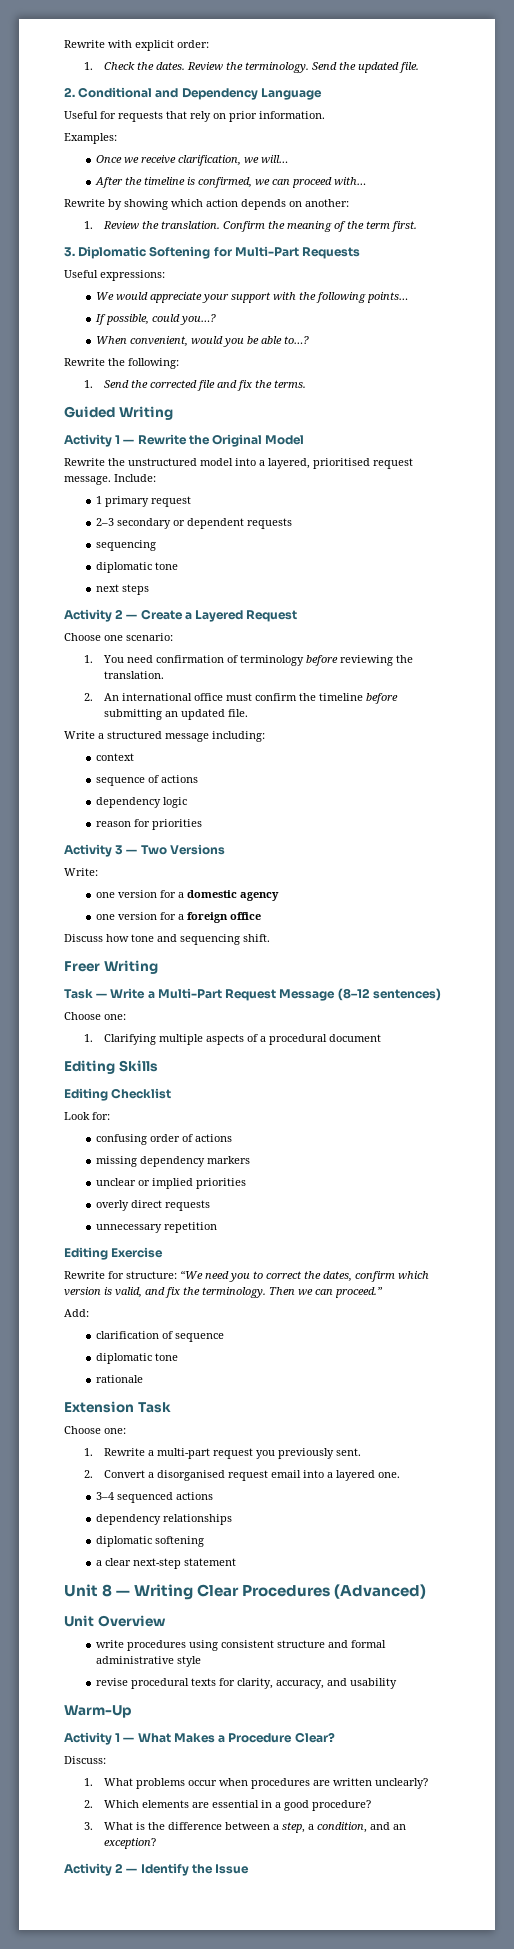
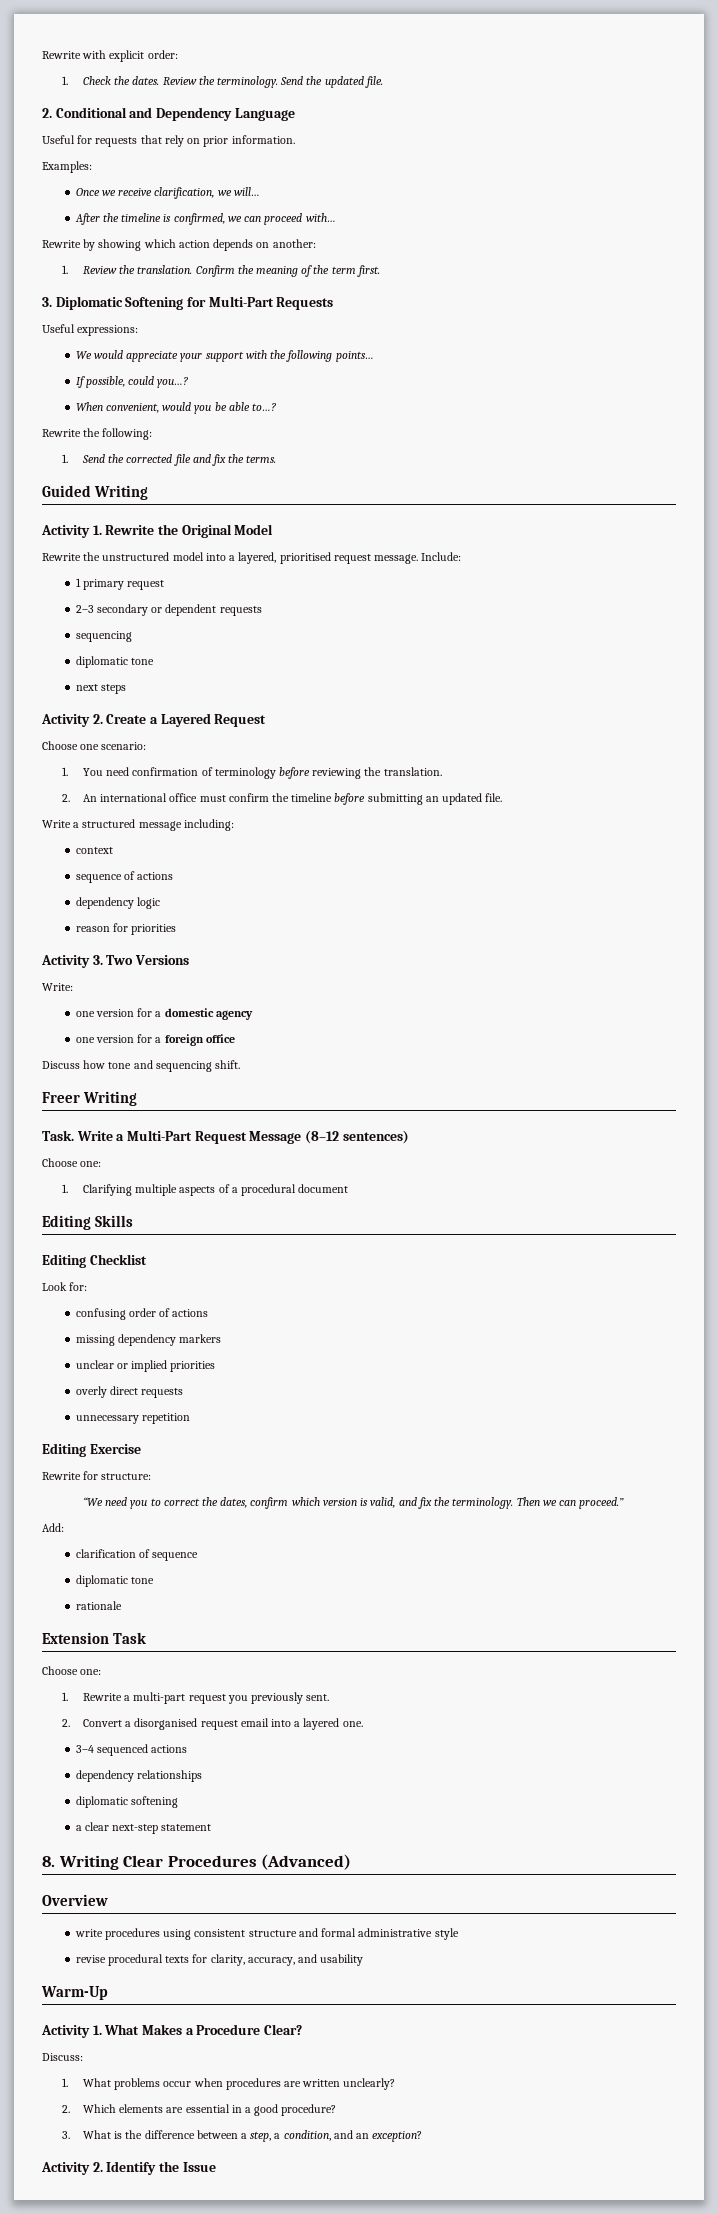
- Activity 1 — Rewrite the Original Model
+ Activity 1. Rewrite the Original Model
- Activity 2 — Create a Layered Request
+ Activity 2. Create a Layered Request
- Activity 3 — Two Versions
+ Activity 3. Two Versions
- Task — Write a Multi-Part Request Message (8–12 sentences)
+ Task. Write a Multi-Part Request Message (8–12 sentences)
- Rewrite for structure: “We need you to correct the dates, confirm which version is valid, and fix the terminology.
+ Rewrite for structure:
+ “We need you to correct the dates, confirm which version is valid, and fix the terminology.
- Unit 8 — Writing Clear Procedures (Advanced)
+ 8. Writing Clear Procedures (Advanced)
- Unit Overview
+ Overview
- Activity 1 — What Makes a Procedure Clear?
+ Activity 1. What Makes a Procedure Clear?
- Activity 2 — Identify the Issue
+ Activity 2. Identify the Issue

